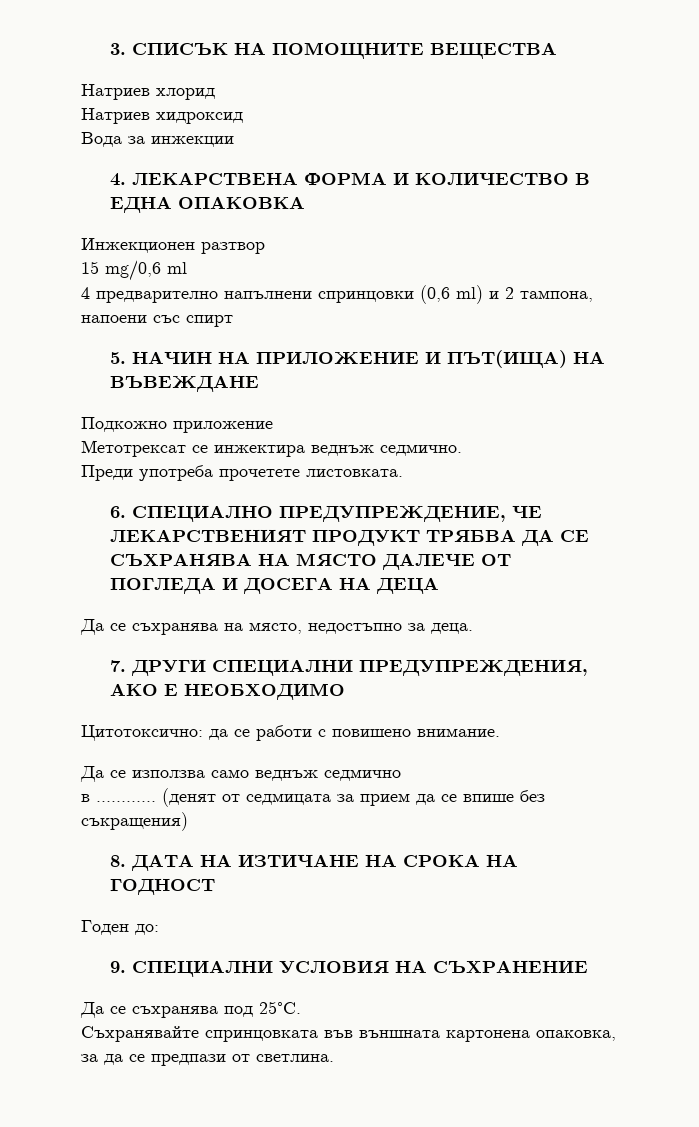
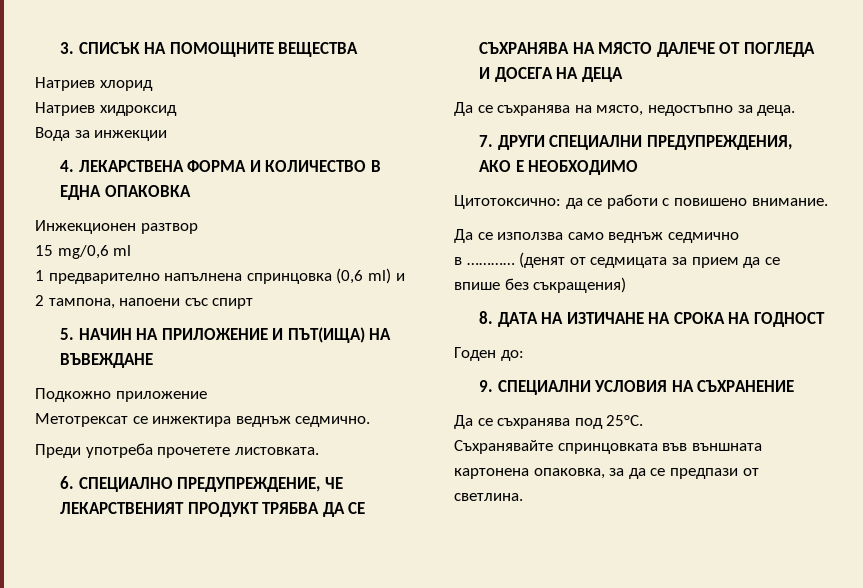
- 4 предварително напълнени спринцовки (0,6 ml) и 2 тампона, напоени със спирт
+ 1 предварително напълнена спринцовка (0,6 ml) и 2 тампона, напоени със спирт

